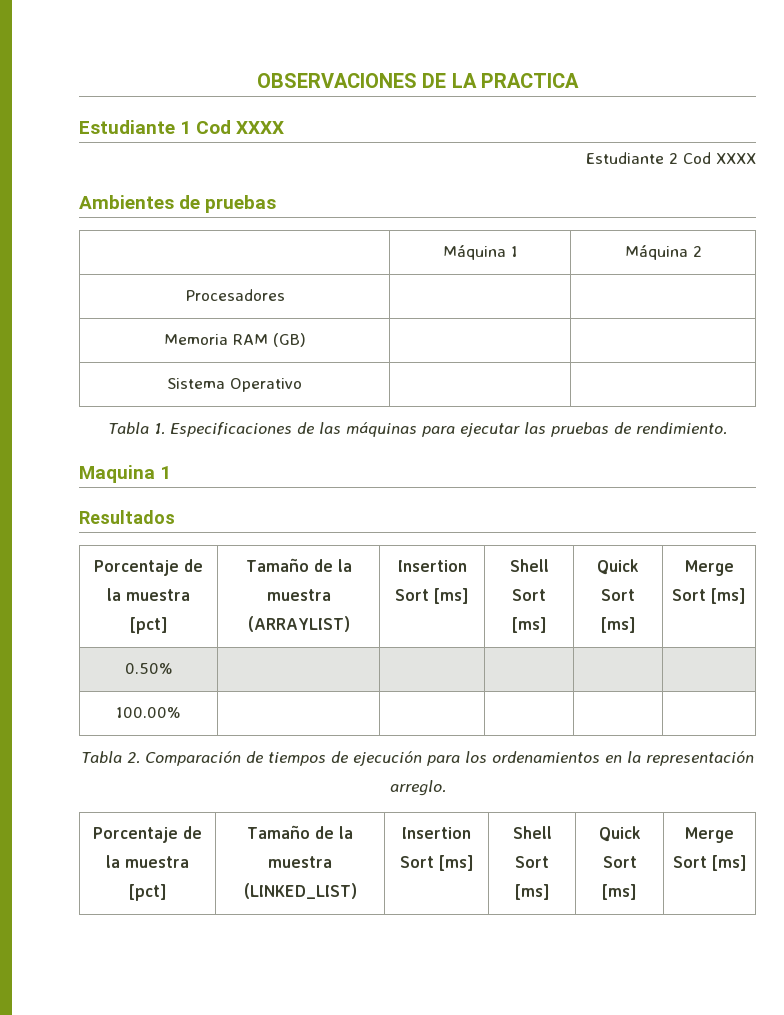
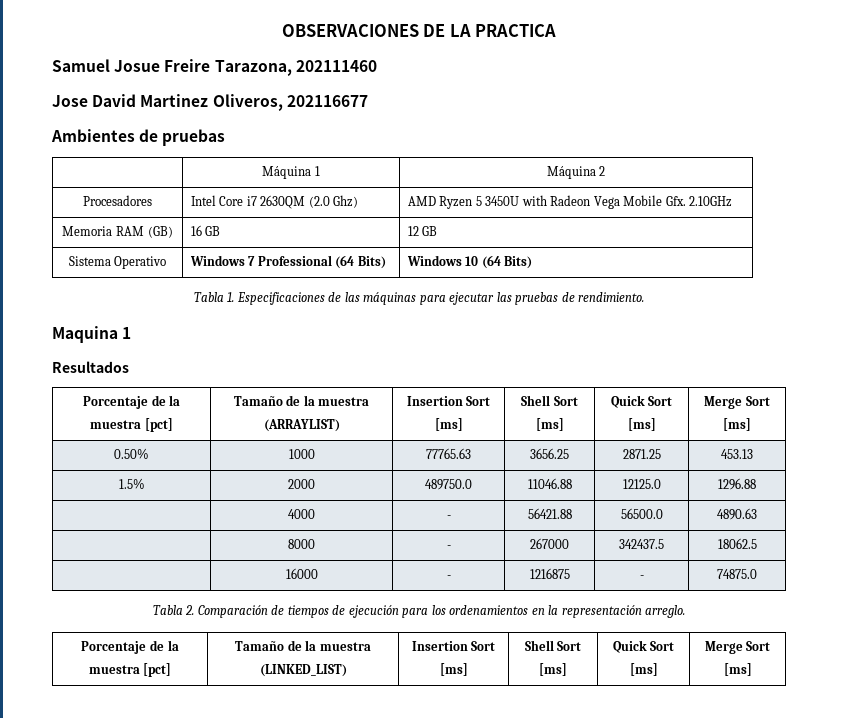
- Estudiante 1 Cod XXXX
- Estudiante 2 Cod XXXX
+ Samuel Josue Freire Tarazona, 202111460
+ Jose David Martinez Oliveros, 202116677
- Procesadores | |
- Memoria RAM (GB) | |
- Sistema Operativo | |
+ Procesadores | Intel Core i7 2630QM (2.0 Ghz) | AMD Ryzen 5 3450U with Radeon Vega Mobile Gfx. 2.10GHz
+ Memoria RAM (GB) | 16 GB | 12 GB
+ Sistema Operativo | Windows 7 Professional (64 Bits) | Windows 10 (64 Bits)
- 0.50% | | | | |
- 100.00% | | | | |
+ 0.50% | 1000 | 77765.63 | 3656.25 | 2871.25 | 453.13
+ 1.5% | 2000 | 489750.0 | 11046.88 | 12125.0 | 1296.88
+ | 4000 | - | 56421.88 | 56500.0 | 4890.63
+ | 8000 | - | 267000 | 342437.5 | 18062.5
+ | 16000 | - | 1216875 | - | 74875.0

